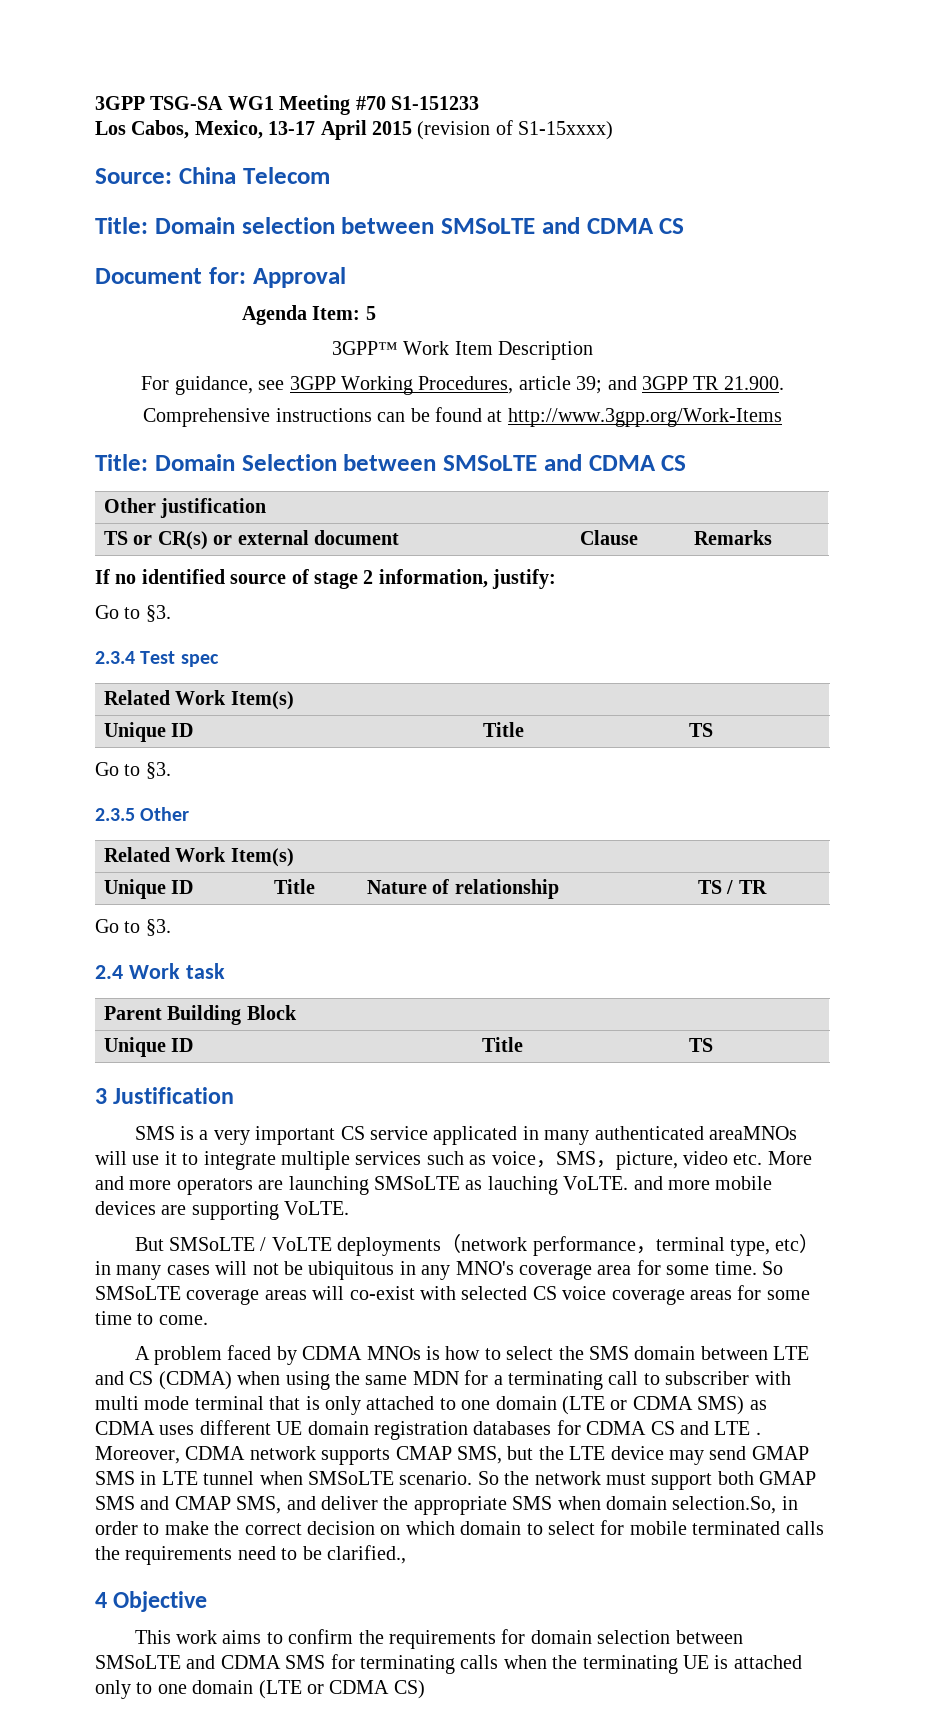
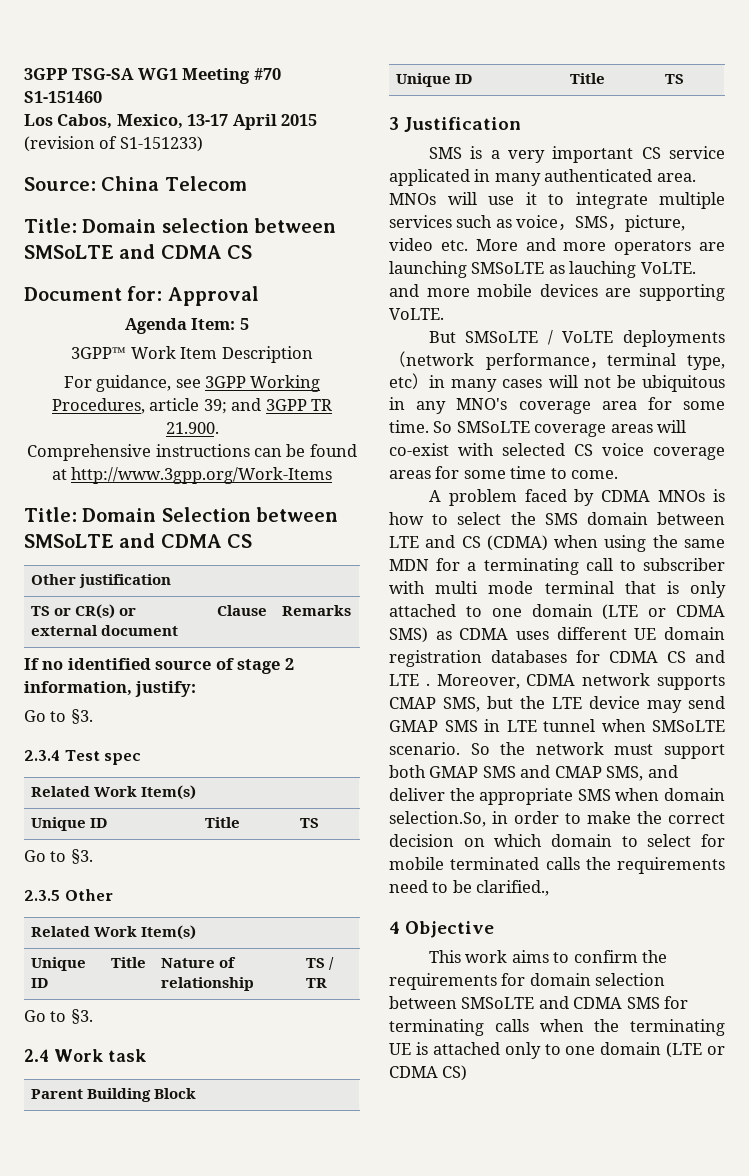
- 3GPP TSG-SA WG1 Meeting #70 S1-151233
+ 3GPP TSG-SA WG1 Meeting #70 S1-151460
- Los Cabos, Mexico, 13-17 April 2015 (revision of S1-15xxxx)
+ Los Cabos, Mexico, 13-17 April 2015 (revision of S1-151233)
- SMS is a very important CS service applicated in many authenticated areaMNOs will use it to integrate multiple services such as voice，SMS，picture, video etc. More and more operators are launching SMSoLTE as lauching VoLTE. and more mobile devices are supporting VoLTE.
+ SMS is a very important CS service applicated in many authenticated area. MNOs will use it to integrate multiple services such as voice，SMS，picture, video etc. More and more operators are launching SMSoLTE as lauching VoLTE. and more mobile devices are supporting VoLTE.

